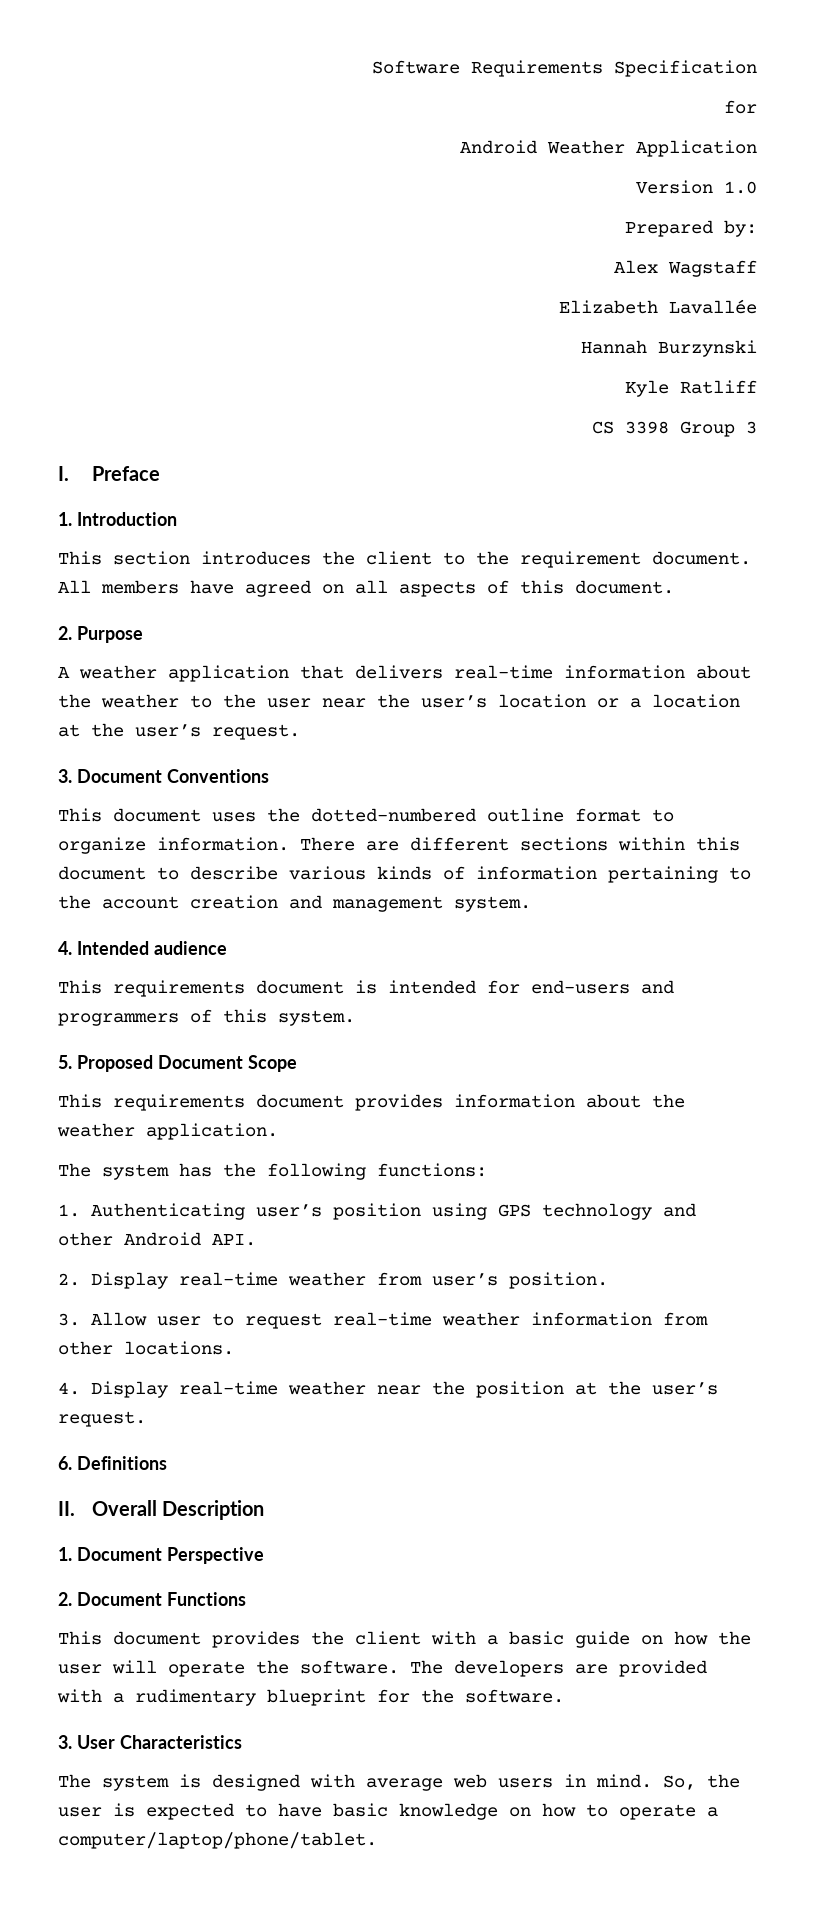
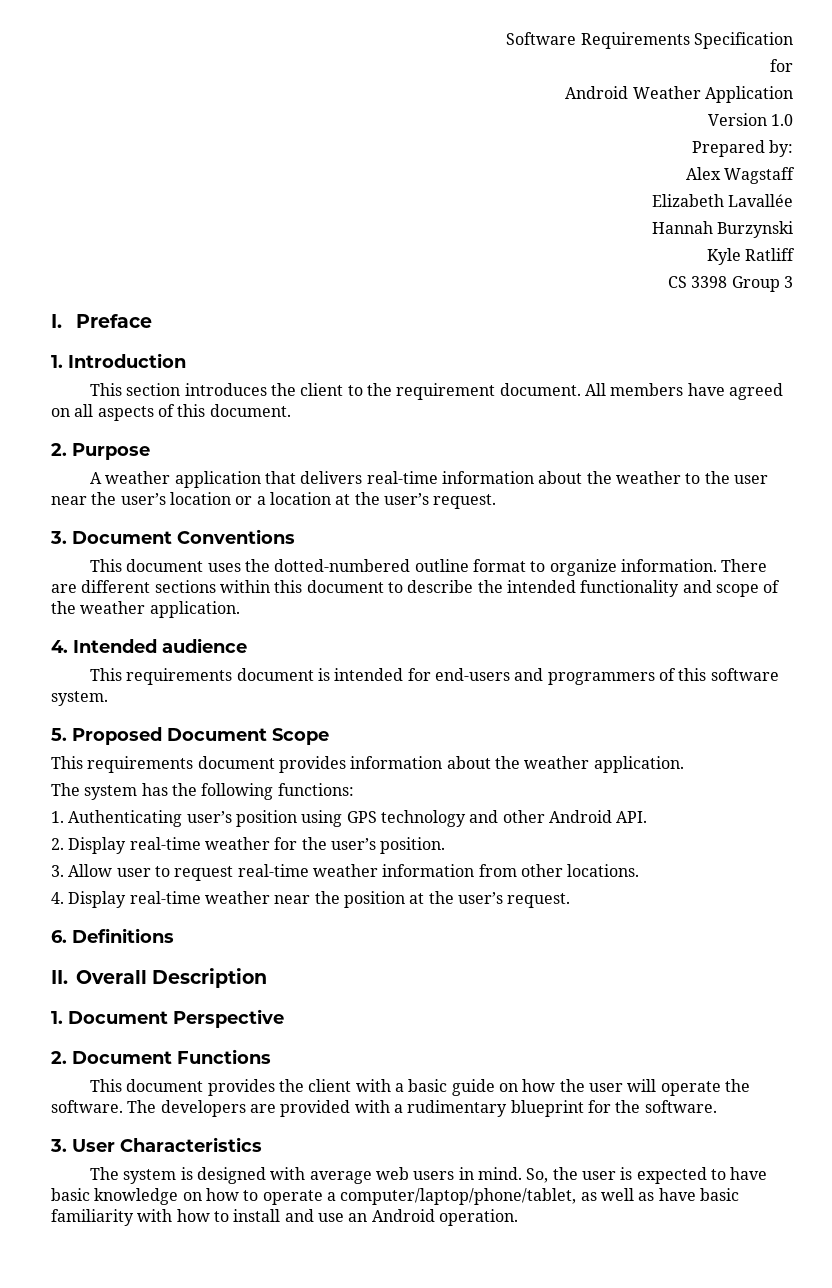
- There are different sections within this document to describe various kinds of information pertaining to the account creation and management system.
+ There are different sections within this document to describe the intended functionality and scope of the weather application.
- This requirements document is intended for end-users and programmers of this system.
+ This requirements document is intended for end-users and programmers of this software system.
- 2. Display real-time weather from user’s position.
+ 2. Display real-time weather for the user’s position.
- So, the user is expected to have basic knowledge on how to operate a computer/laptop/phone/tablet.
+ So, the user is expected to have basic knowledge on how to operate a computer/laptop/phone/tablet, as well as have basic familiarity with how to install and use an Android operation.

